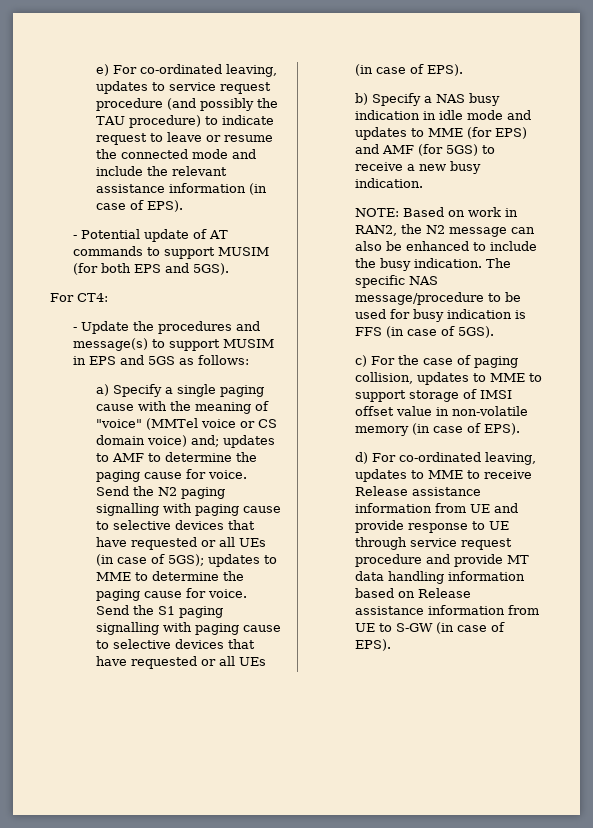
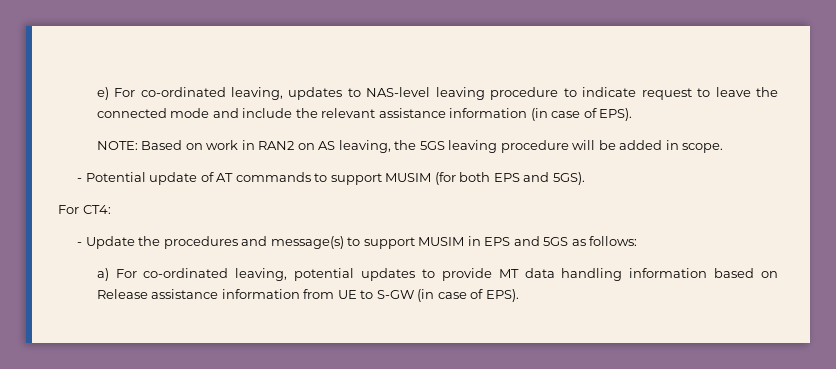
- e) For co-ordinated leaving, updates to service request procedure (and possibly the TAU procedure) to indicate request to leave or resume the connected mode and include the relevant assistance information (in case of EPS).
+ e) For co-ordinated leaving, updates to NAS-level leaving procedure to indicate request to leave the connected mode and include the relevant assistance information (in case of EPS).
+ NOTE: Based on work in RAN2 on AS leaving, the 5GS leaving procedure will be added in scope.
- a) Specify a single paging cause with the meaning of "voice" (MMTel voice or CS domain voice) and; updates to AMF to determine the paging cause for voice. Send the N2 paging signalling with paging cause to selective devices that have requested or all UEs (in case of 5GS); updates to MME to determine the paging cause for voice. Send the S1 paging signalling with paging cause to selective devices that have requested or all UEs (in case of EPS).
- b) Specify a NAS busy indication in idle mode and updates to MME (for EPS) and AMF (for 5GS) to receive a new busy indication.
- NOTE: Based on work in RAN2, the N2 message can also be enhanced to include the busy indication. The specific NAS message/procedure to be used for busy indication is FFS (in case of 5GS).
- c) For the case of paging collision, updates to MME to support storage of IMSI offset value in non-volatile memory (in case of EPS).
- d) For co-ordinated leaving, updates to MME to receive Release assistance information from UE and provide response to UE through service request procedure and provide MT data handling information based on Release assistance information from UE to S-GW (in case of EPS).
+ a) For co-ordinated leaving, potential updates to provide MT data handling information based on Release assistance information from UE to S-GW (in case of EPS).

